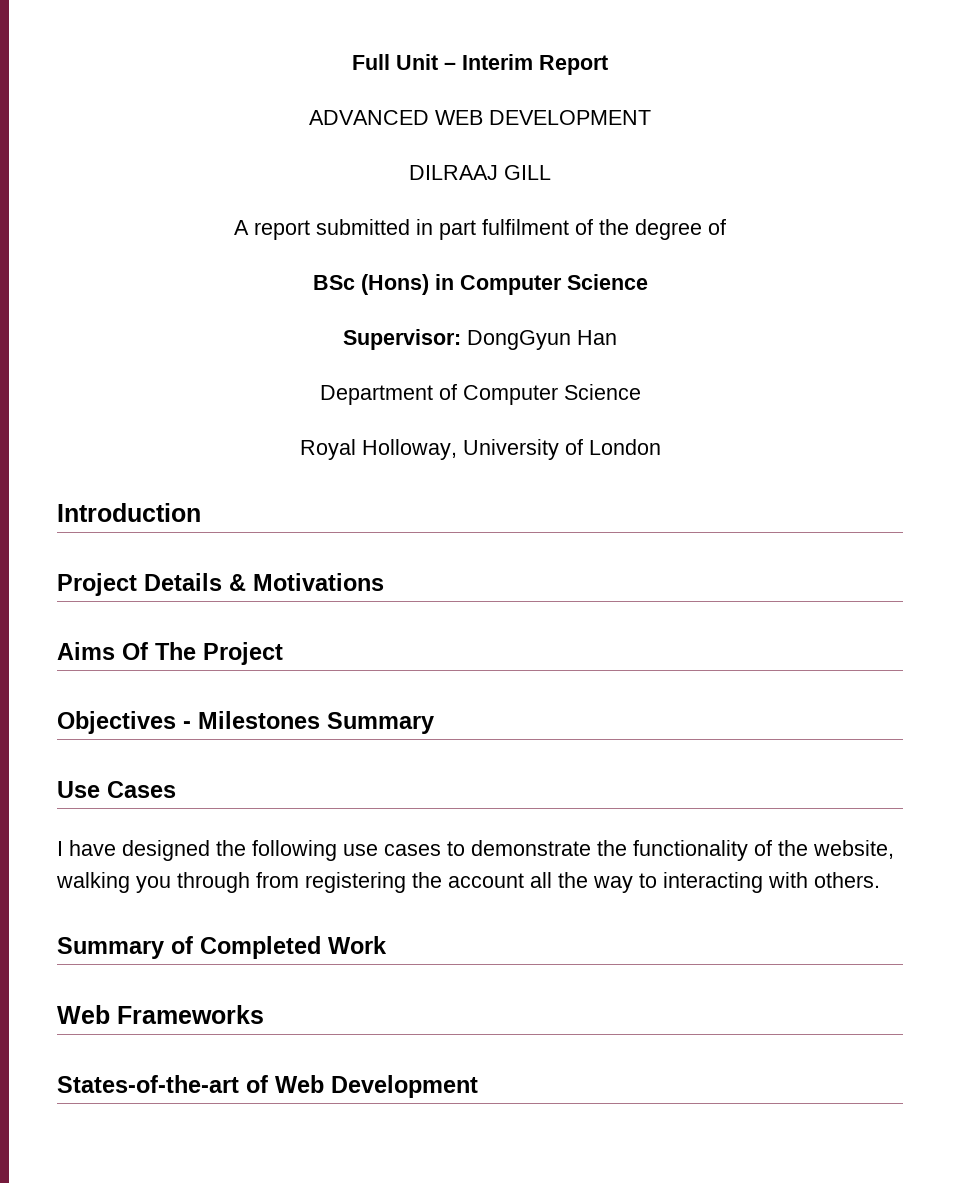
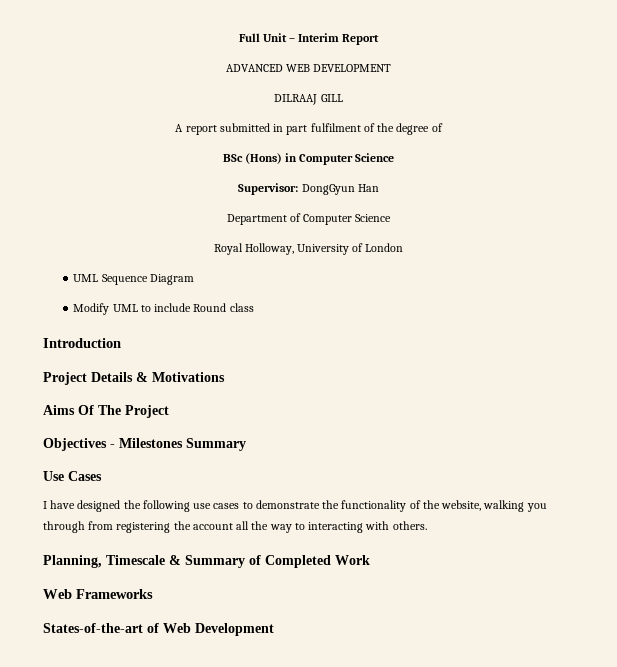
+ UML Sequence Diagram
+ Modify UML to include Round class
- Summary of Completed Work
+ Planning, Timescale & Summary of Completed Work

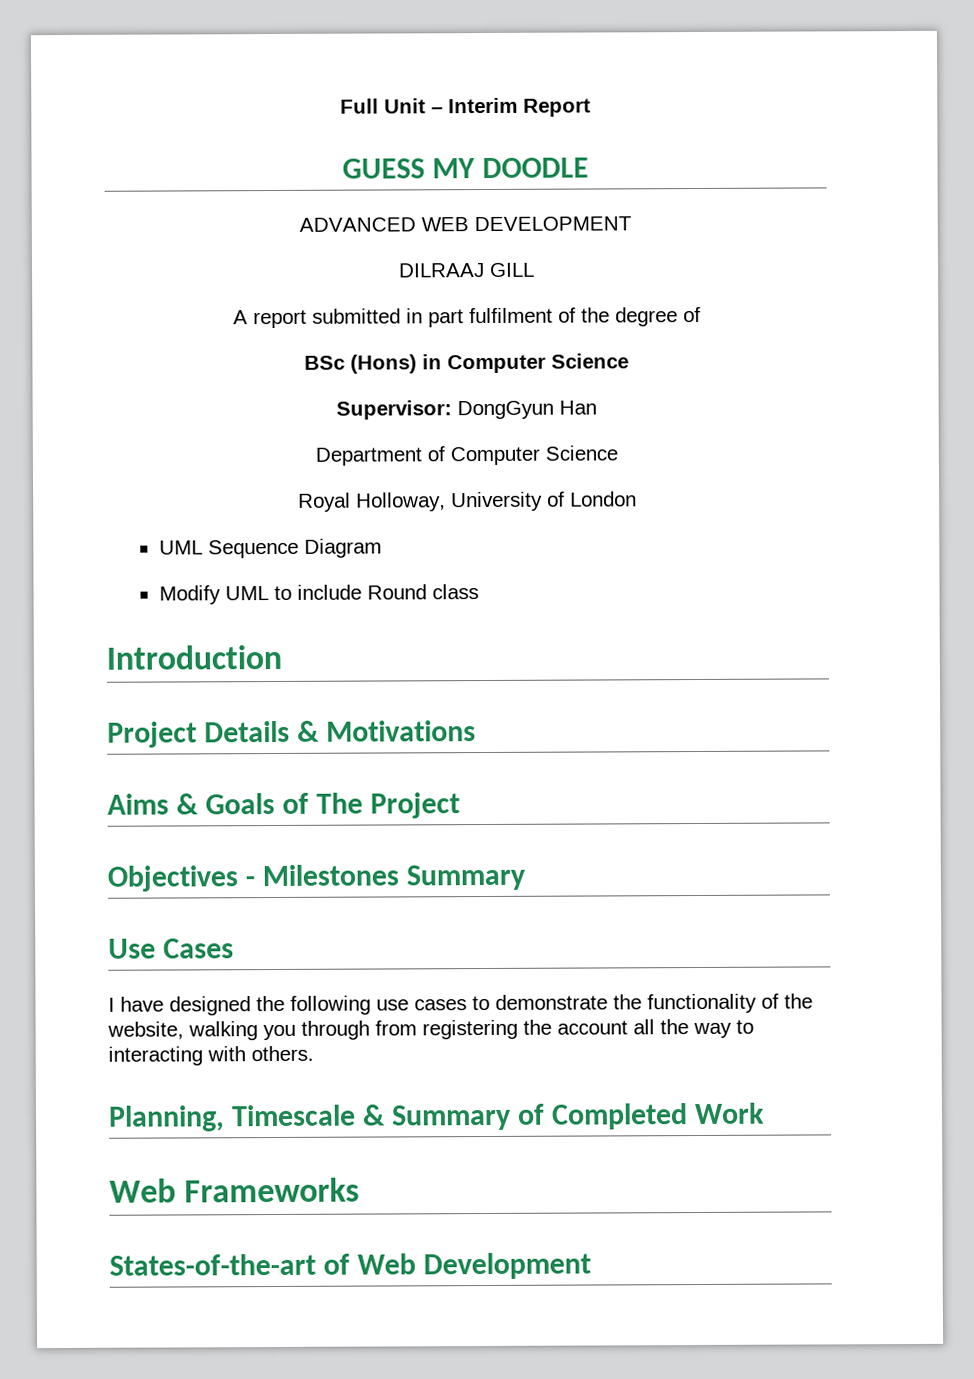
+ GUESS MY DOODLE
- Aims Of The Project
+ Aims & Goals of The Project

